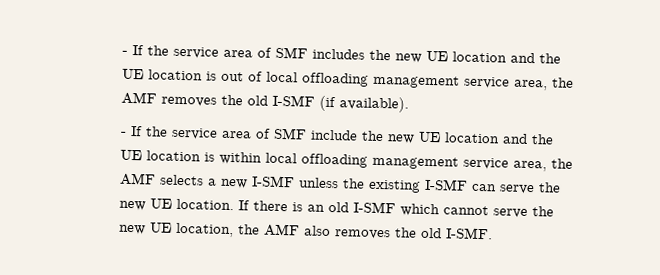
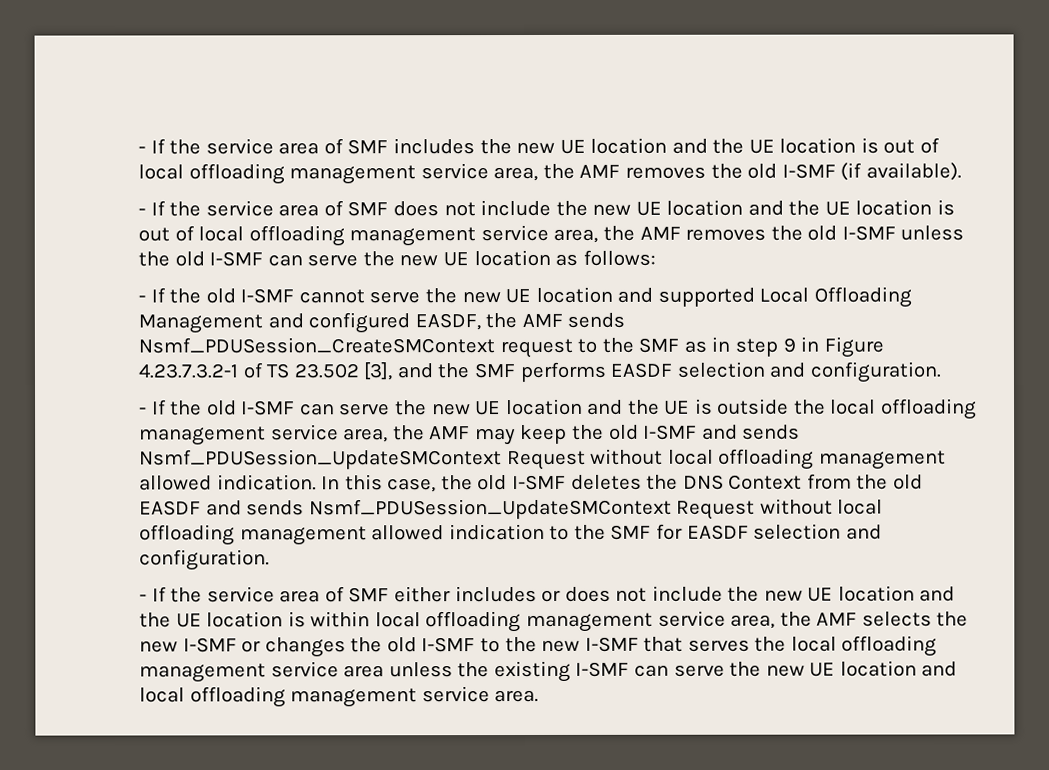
- - If the service area of SMF include the new UE location and the UE location is within local offloading management service area, the AMF selects a new I-SMF unless the existing I-SMF can serve the new UE location. If there is an old I-SMF which cannot serve the new UE location, the AMF also removes the old I-SMF.
+ - If the service area of SMF does not include the new UE location and the UE location is out of local offloading management service area, the AMF removes the old I-SMF unless the old I-SMF can serve the new UE location as follows:
+ - If the old I-SMF cannot serve the new UE location and supported Local Offloading Management and configured EASDF, the AMF sends Nsmf_PDUSession_CreateSMContext request to the SMF as in step 9 in Figure 4.23.7.3.2-1 of TS 23.502 [3], and the SMF performs EASDF selection and configuration.
+ - If the old I-SMF can serve the new UE location and the UE is outside the local offloading management service area, the AMF may keep the old I-SMF and sends Nsmf_PDUSession_UpdateSMContext Request without local offloading management allowed indication. In this case, the old I-SMF deletes the DNS Context from the old EASDF and sends Nsmf_PDUSession_UpdateSMContext Request without local offloading management allowed indication to the SMF for EASDF selection and configuration.
+ - If the service area of SMF either includes or does not include the new UE location and the UE location is within local offloading management service area, the AMF selects the new I-SMF or changes the old I-SMF to the new I-SMF that serves the local offloading management service area unless the existing I-SMF can serve the new UE location and local offloading management service area.

